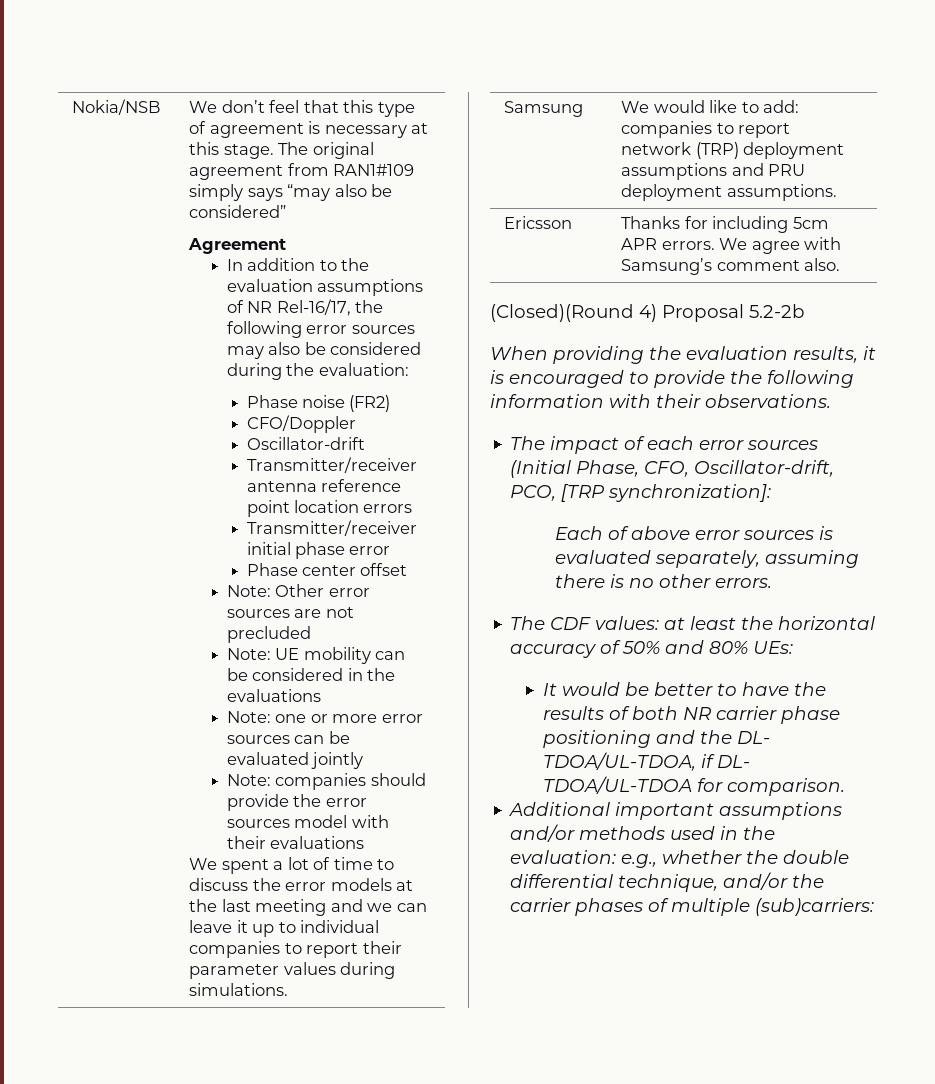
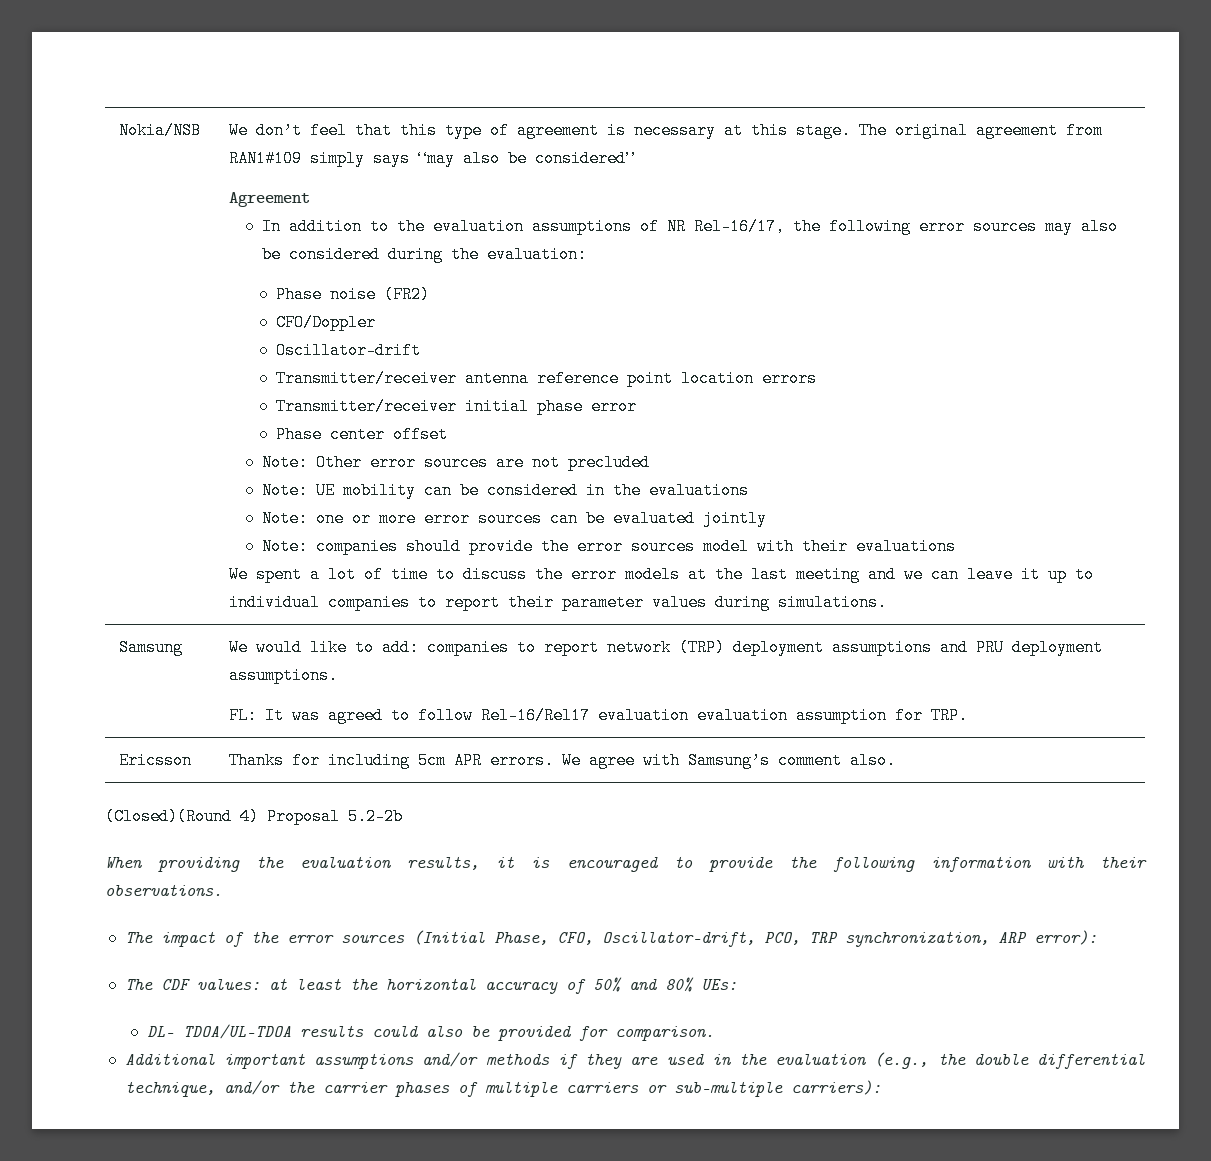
  Samsung | We would like to add: companies to report network (TRP) deployment assumptions and PRU deployment assumptions.
+ FL: It was agreed to follow Rel-16/Rel17 evaluation evaluation assumption for TRP.
- The impact of each error sources (Initial Phase, CFO, Oscillator-drift, PCO, [TRP synchronization]:
- Each of above error sources is evaluated separately, assuming there is no other errors.
+ The impact of the error sources (Initial Phase, CFO, Oscillator-drift, PCO, TRP synchronization, ARP error):
- It would be better to have the results of both NR carrier phase positioning and the DL- TDOA/UL-TDOA, if DL- TDOA/UL-TDOA for comparison.
+ DL- TDOA/UL-TDOA results could also be provided for comparison.
- Additional important assumptions and/or methods used in the evaluation: e.g., whether the double differential technique, and/or the carrier phases of multiple (sub)carriers:
+ Additional important assumptions and/or methods if they are used in the evaluation (e.g., the double differential technique, and/or the carrier phases of multiple carriers or sub-multiple carriers):

